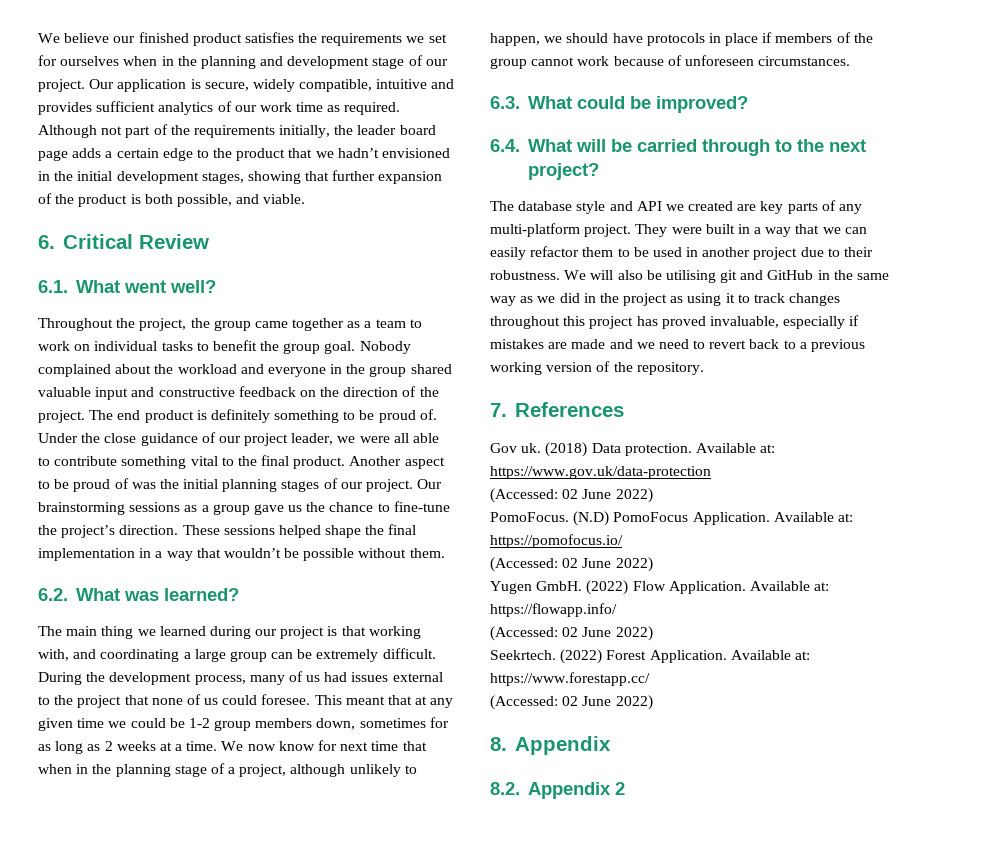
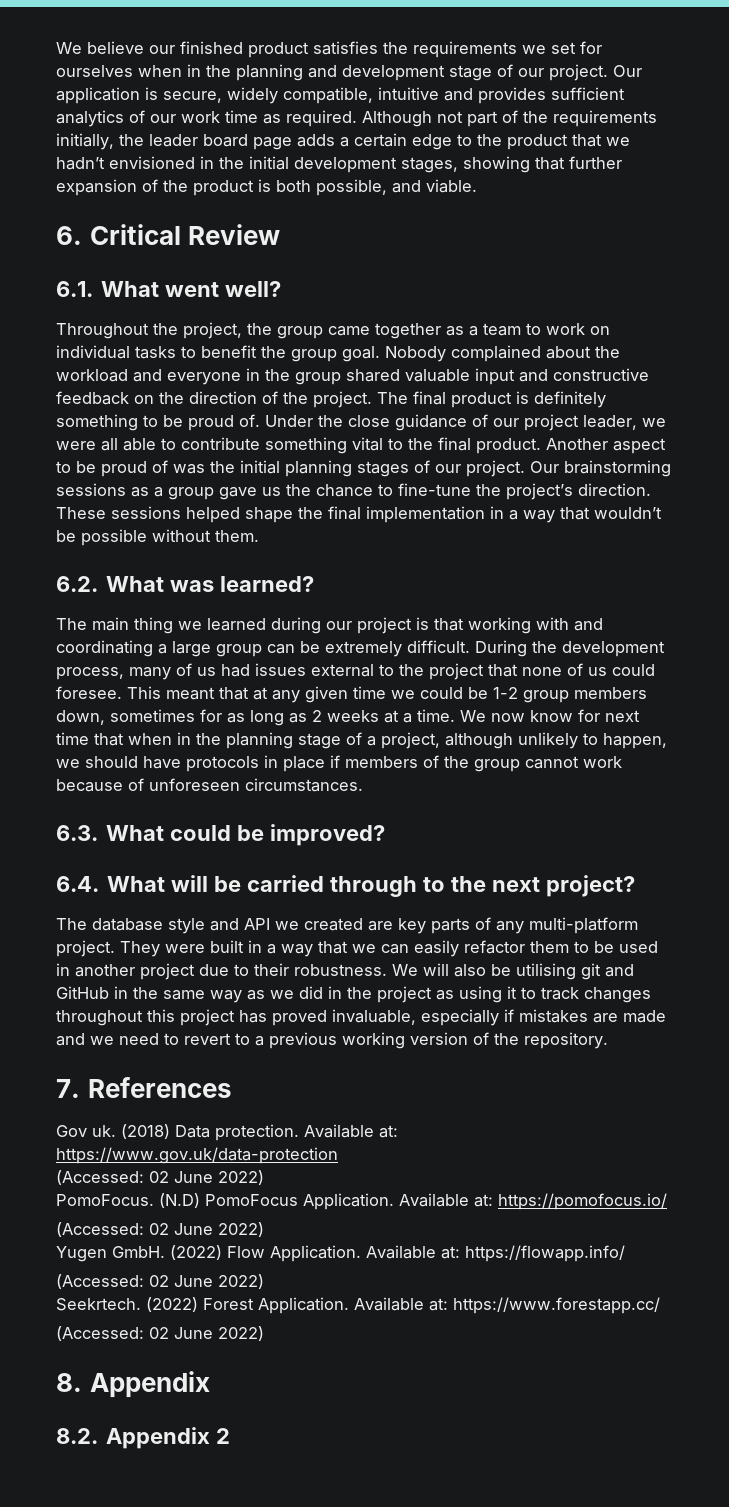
- The end product is definitely something to be proud of.
+ The final product is definitely something to be proud of.
- The main thing we learned during our project is that working with, and coordinating a large group can be extremely difficult.
+ The main thing we learned during our project is that working with and coordinating a large group can be extremely difficult.
- We will also be utilising git and GitHub in the same way as we did in the project as using it to track changes throughout this project has proved invaluable, especially if mistakes are made and we need to revert back to a previous working version of the repository.
+ We will also be utilising git and GitHub in the same way as we did in the project as using it to track changes throughout this project has proved invaluable, especially if mistakes are made and we need to revert to a previous working version of the repository.

